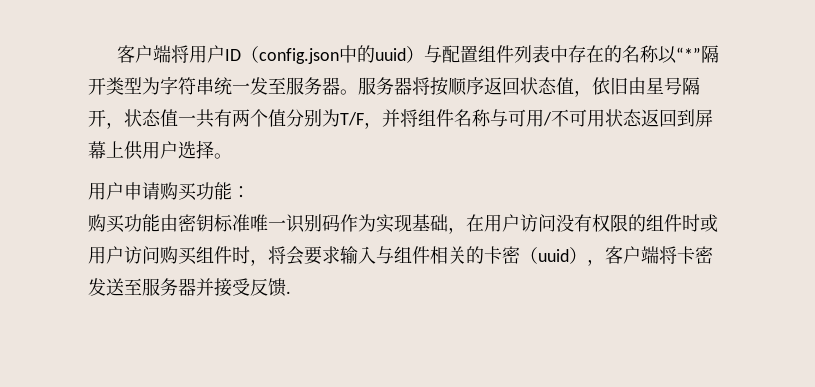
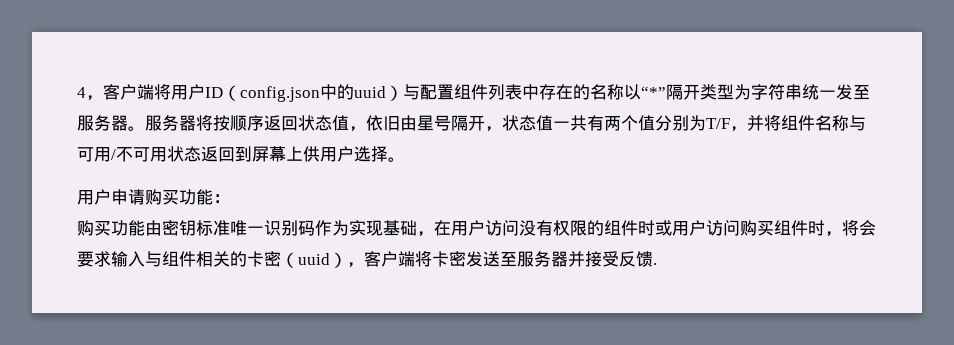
- 客户端将用户ID（config.json中的uuid）与配置组件列表中存在的名称以“*”隔开类型为字符串统一发至服务器。
+ 4，客户端将用户ID（config.json中的uuid）与配置组件列表中存在的名称以“*”隔开类型为字符串统一发至服务器。

